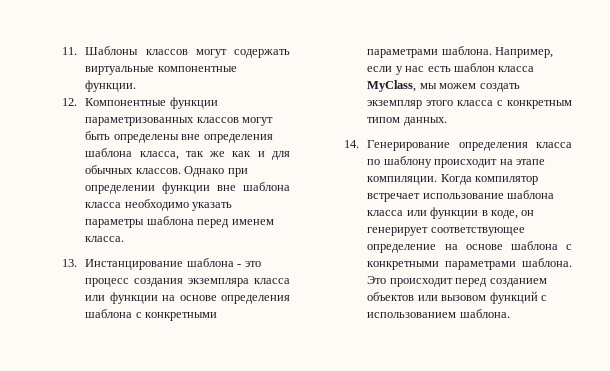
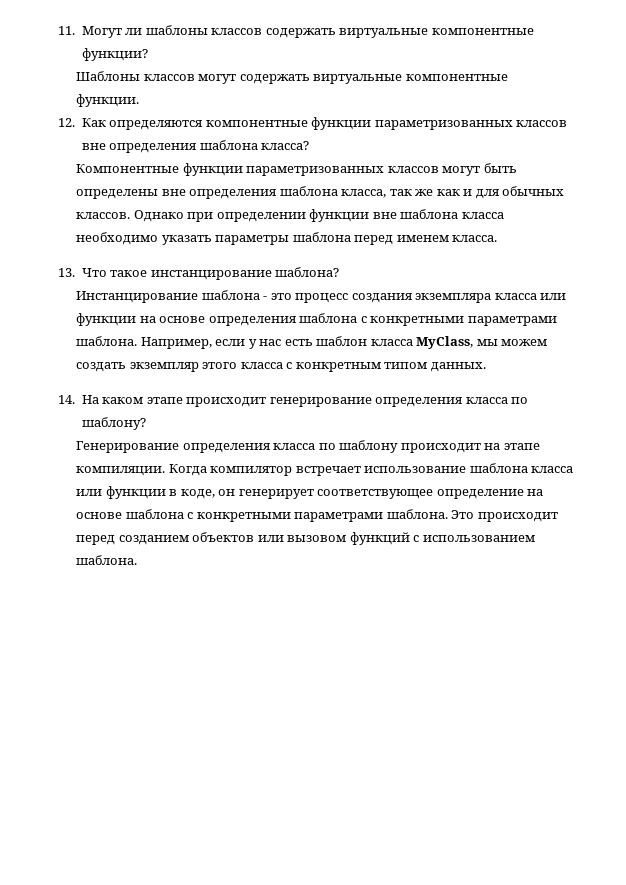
- 11. Шаблоны классов могут содержать виртуальные компонентные функции.
+ 11. Могут ли шаблоны классов содержать виртуальные компонентные функции?
+ Шаблоны классов могут содержать виртуальные компонентные функции.
- 12. Компонентные функции параметризованных классов могут быть определены вне определения шаблона класса, так же как и для обычных классов.
+ 12. Как определяются компонентные функции параметризованных классов вне определения шаблона класса?
+ Компонентные функции параметризованных классов могут быть определены вне определения шаблона класса, так же как и для обычных классов.
- 13. Инстанцирование шаблона - это процесс создания экземпляра класса или функции на основе определения шаблона с конкретными параметрами шаблона.
+ 13. Что такое инстанцирование шаблона?
+ Инстанцирование шаблона - это процесс создания экземпляра класса или функции на основе определения шаблона с конкретными параметрами шаблона.
- 14. Генерирование определения класса по шаблону происходит на этапе компиляции.
+ 14. На каком этапе происходит генерирование определения класса по шаблону?
+ Генерирование определения класса по шаблону происходит на этапе компиляции.

